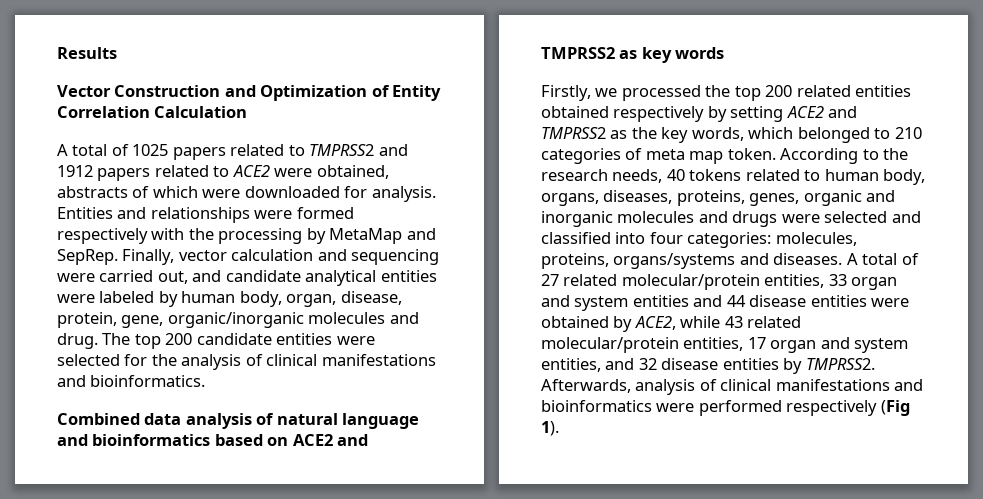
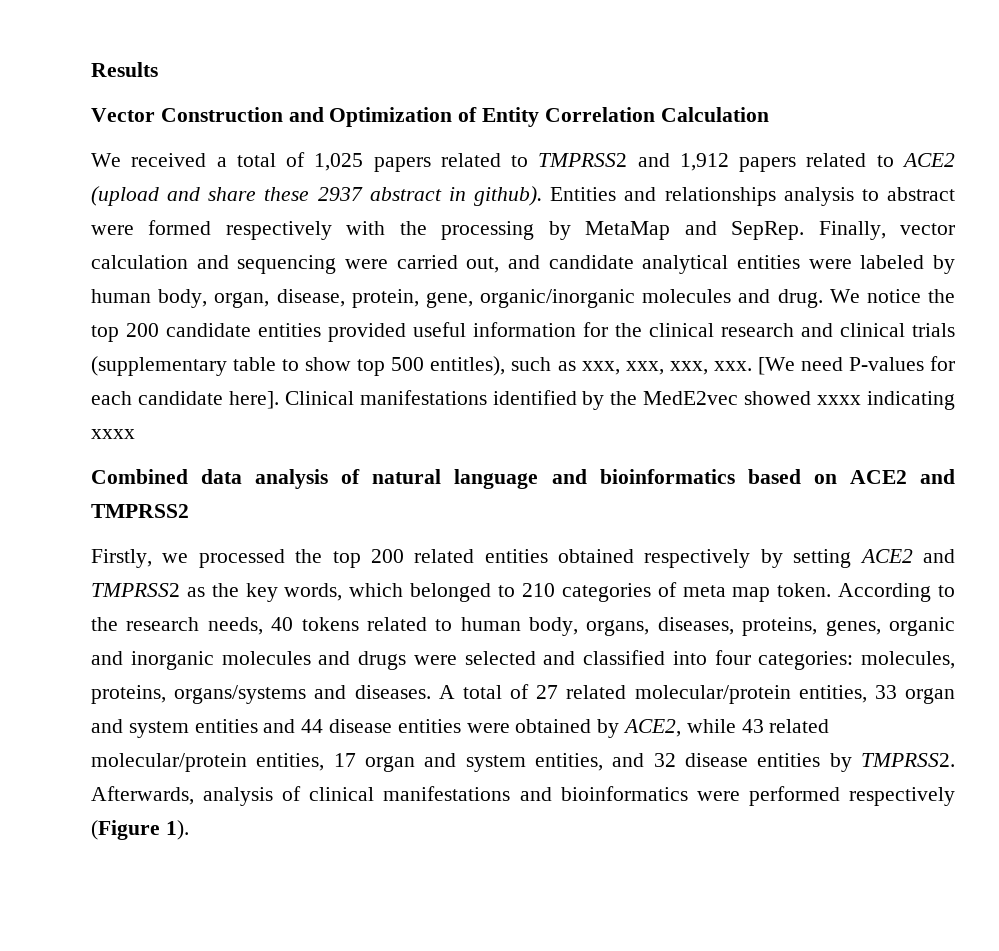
- A total of 1025 papers related to TMPRSS2 and 1912 papers related to ACE2 were obtained, abstracts of which were downloaded for analysis. Entities and relationships were formed respectively with the processing by MetaMap and SepRep.
+ We received a total of 1,025 papers related to TMPRSS2 and 1,912 papers related to ACE2 (upload and share these 2937 abstract in github). Entities and relationships analysis to abstract were formed respectively with the processing by MetaMap and SepRep.
- The top 200 candidate entities were selected for the analysis of clinical manifestations and bioinformatics.
+ We notice the top 200 candidate entities provided useful information for the clinical research and clinical trials (supplementary table to show top 500 entitles), such as xxx, xxx, xxx, xxx. [We need P-values for each candidate here]. Clinical manifestations identified by the MedE2vec showed xxxx indicating xxxx
- Combined data analysis of natural language and bioinformatics based on ACE2 and TMPRSS2 as key words
+ Combined data analysis of natural language and bioinformatics based on ACE2 and TMPRSS2
- Afterwards, analysis of clinical manifestations and bioinformatics were performed respectively (Fig 1).
+ Afterwards, analysis of clinical manifestations and bioinformatics were performed respectively (Figure 1).

